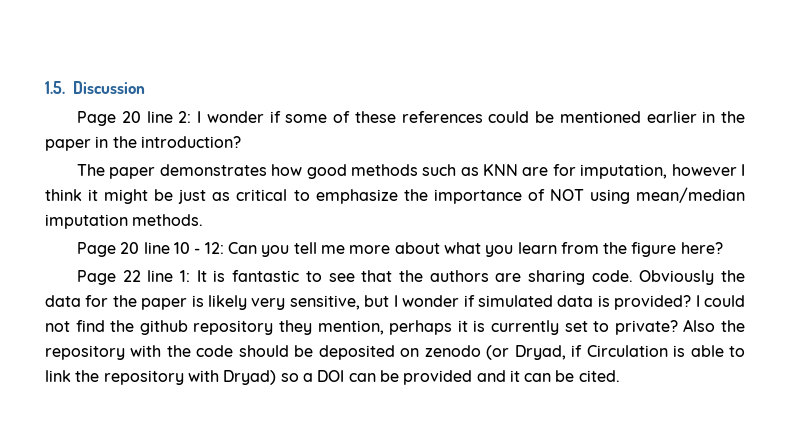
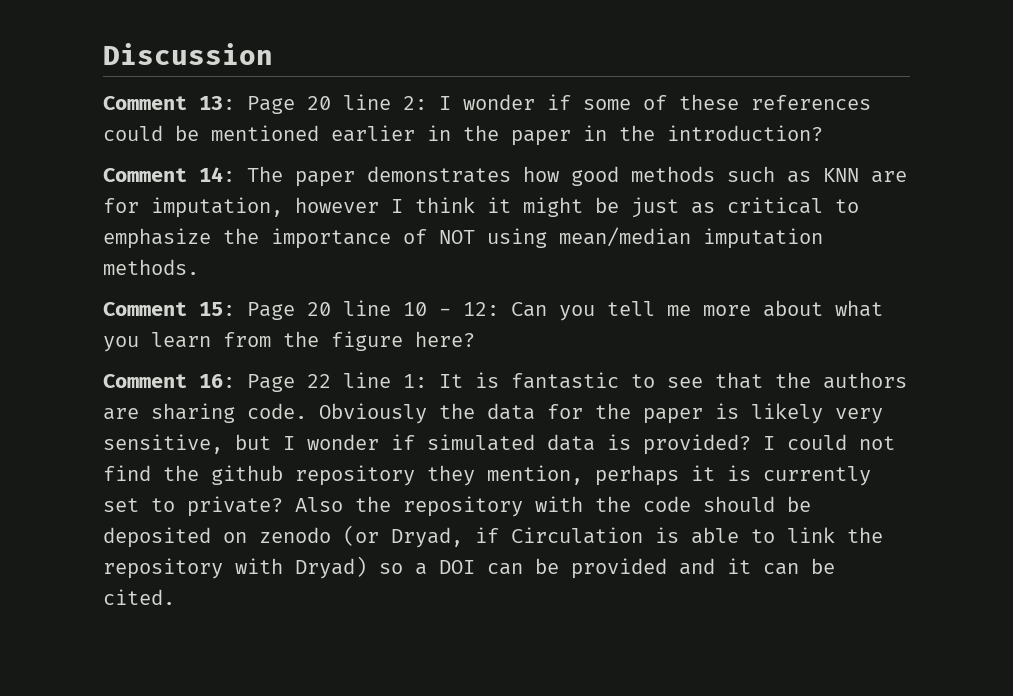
- 1.5. Discussion
+ Discussion
- Page 20 line 2: I wonder if some of these references could be mentioned earlier in the paper in the introduction?
+ Comment 13: Page 20 line 2: I wonder if some of these references could be mentioned earlier in the paper in the introduction?
- The paper demonstrates how good methods such as KNN are for imputation, however I think it might be just as critical to emphasize the importance of NOT using mean/median imputation methods.
+ Comment 14: The paper demonstrates how good methods such as KNN are for imputation, however I think it might be just as critical to emphasize the importance of NOT using mean/median imputation methods.
- Page 20 line 10 - 12: Can you tell me more about what you learn from the figure here?
+ Comment 15: Page 20 line 10 - 12: Can you tell me more about what you learn from the figure here?
- Page 22 line 1: It is fantastic to see that the authors are sharing code.
+ Comment 16: Page 22 line 1: It is fantastic to see that the authors are sharing code.

